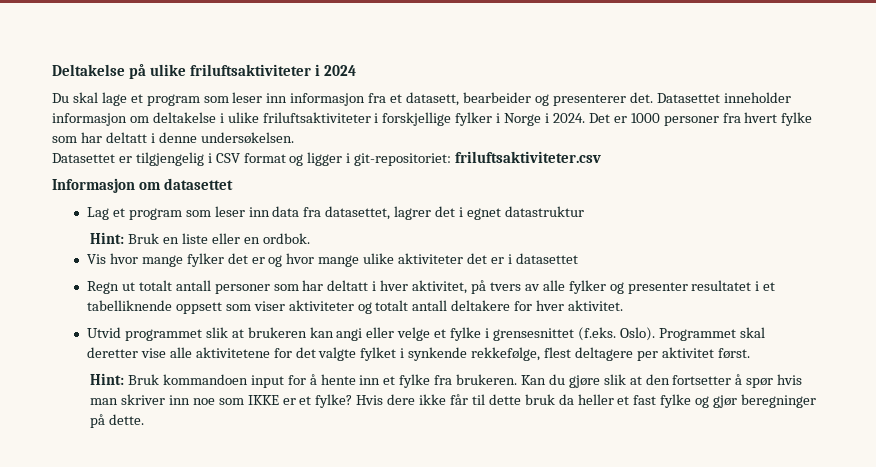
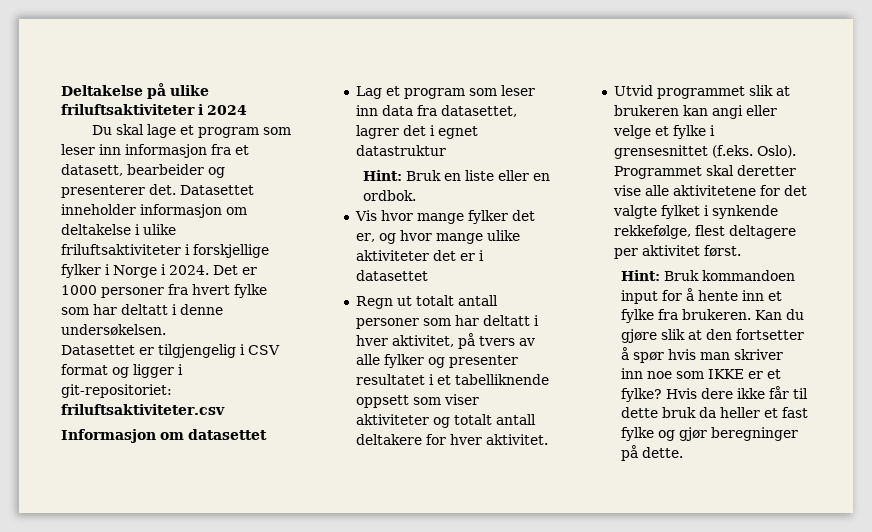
- Vis hvor mange fylker det er og hvor mange ulike aktiviteter det er i datasettet
+ Vis hvor mange fylker det er, og hvor mange ulike aktiviteter det er i datasettet

